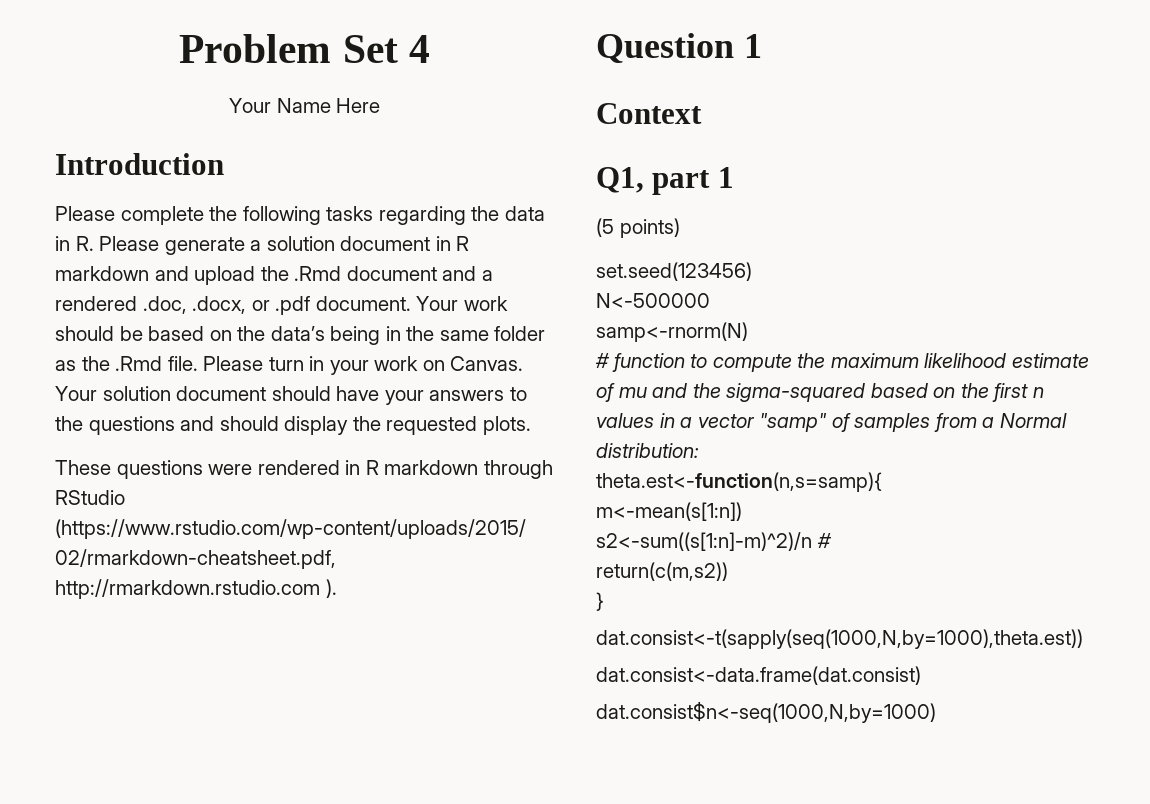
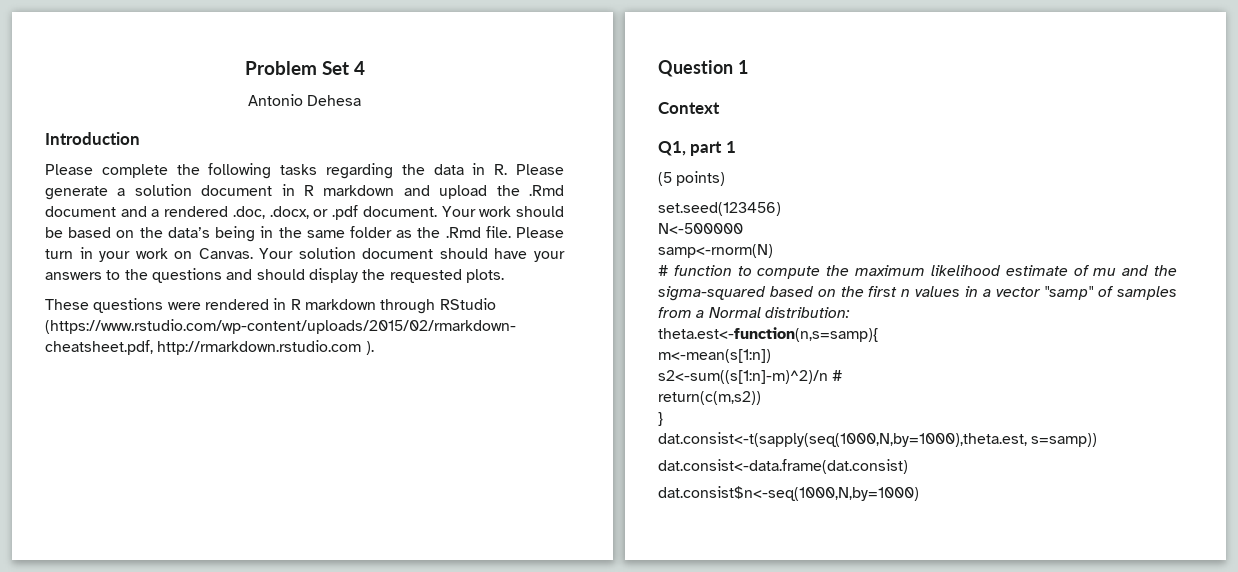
- Your Name Here
+ Antonio Dehesa
- dat.consist<-t(sapply(seq(1000,N,by=1000),theta.est))
+ dat.consist<-t(sapply(seq(1000,N,by=1000),theta.est, s=samp))

